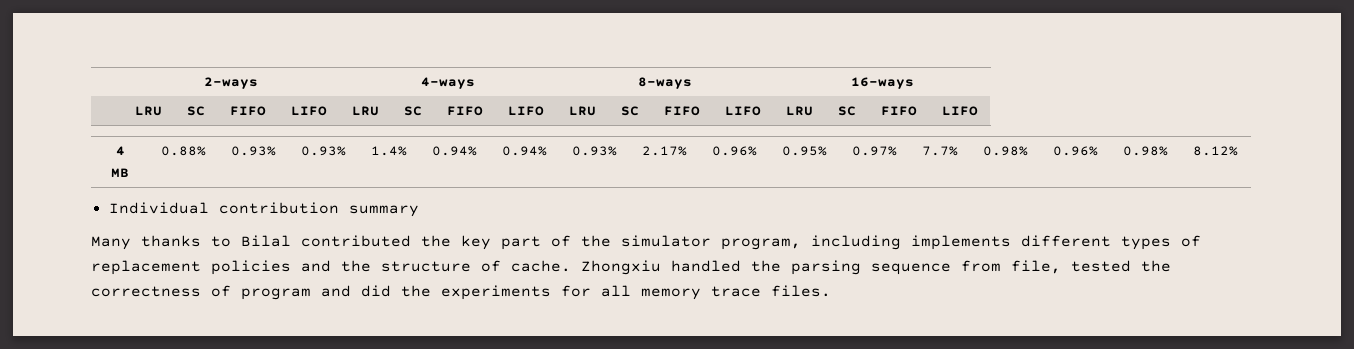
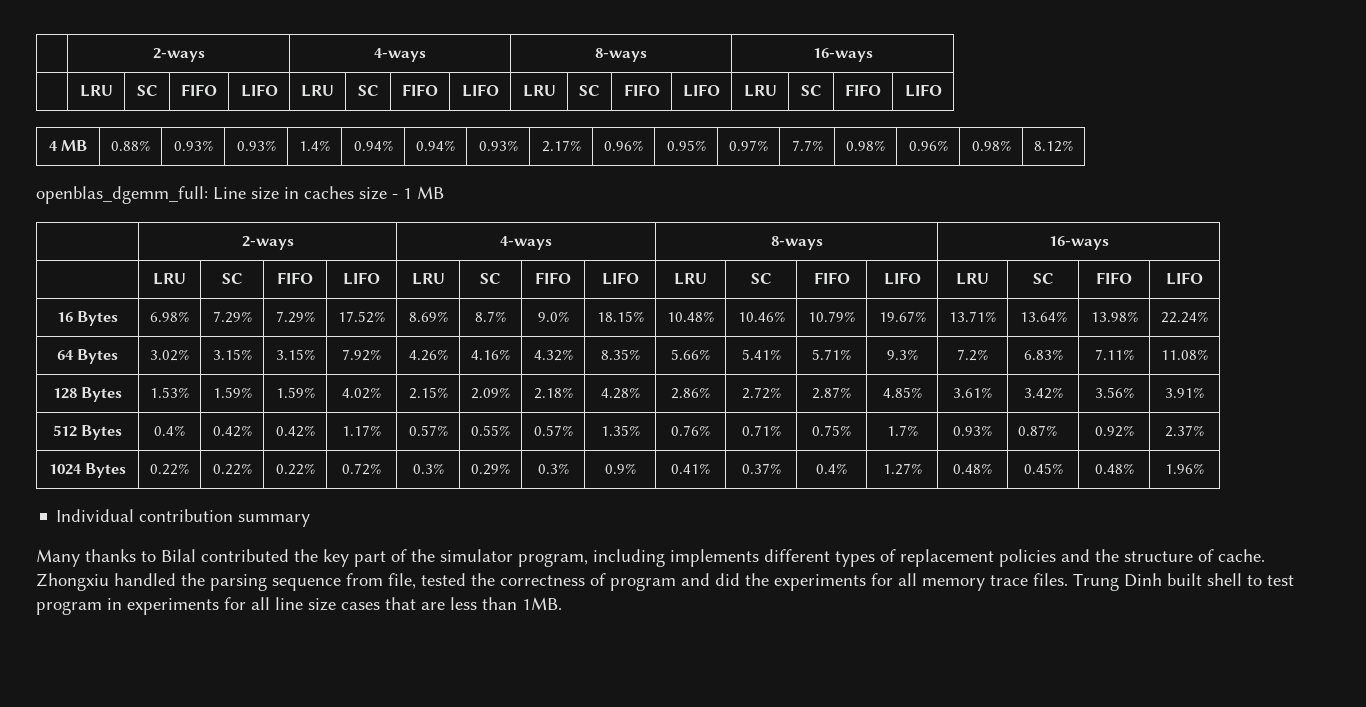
+ openblas_dgemm_full: Line size in caches size - 1 MB
+ | 2-ways | 4-ways | 8-ways | 16-ways
+ | LRU | SC | FIFO | LIFO | LRU | SC | FIFO | LIFO | LRU | SC | FIFO | LIFO | LRU | SC | FIFO | LIFO
+ 16 Bytes | 6.98% | 7.29% | 7.29% | 17.52% | 8.69% | 8.7% | 9.0% | 18.15% | 10.48% | 10.46% | 10.79% | 19.67% | 13.71% | 13.64% | 13.98% | 22.24%
+ 64 Bytes | 3.02% | 3.15% | 3.15% | 7.92% | 4.26% | 4.16% | 4.32% | 8.35% | 5.66% | 5.41% | 5.71% | 9.3% | 7.2% | 6.83% | 7.11% | 11.08%
+ 128 Bytes | 1.53% | 1.59% | 1.59% | 4.02% | 2.15% | 2.09% | 2.18% | 4.28% | 2.86% | 2.72% | 2.87% | 4.85% | 3.61% | 3.42% | 3.56% | 3.91%
+ 512 Bytes | 0.4% | 0.42% | 0.42% | 1.17% | 0.57% | 0.55% | 0.57% | 1.35% | 0.76% | 0.71% | 0.75% | 1.7% | 0.93% | 0.87% | 0.92% | 2.37%
+ 1024 Bytes | 0.22% | 0.22% | 0.22% | 0.72% | 0.3% | 0.29% | 0.3% | 0.9% | 0.41% | 0.37% | 0.4% | 1.27% | 0.48% | 0.45% | 0.48% | 1.96%
+ Trung Dinh built shell to test program in experiments for all line size cases that are less than 1MB.

